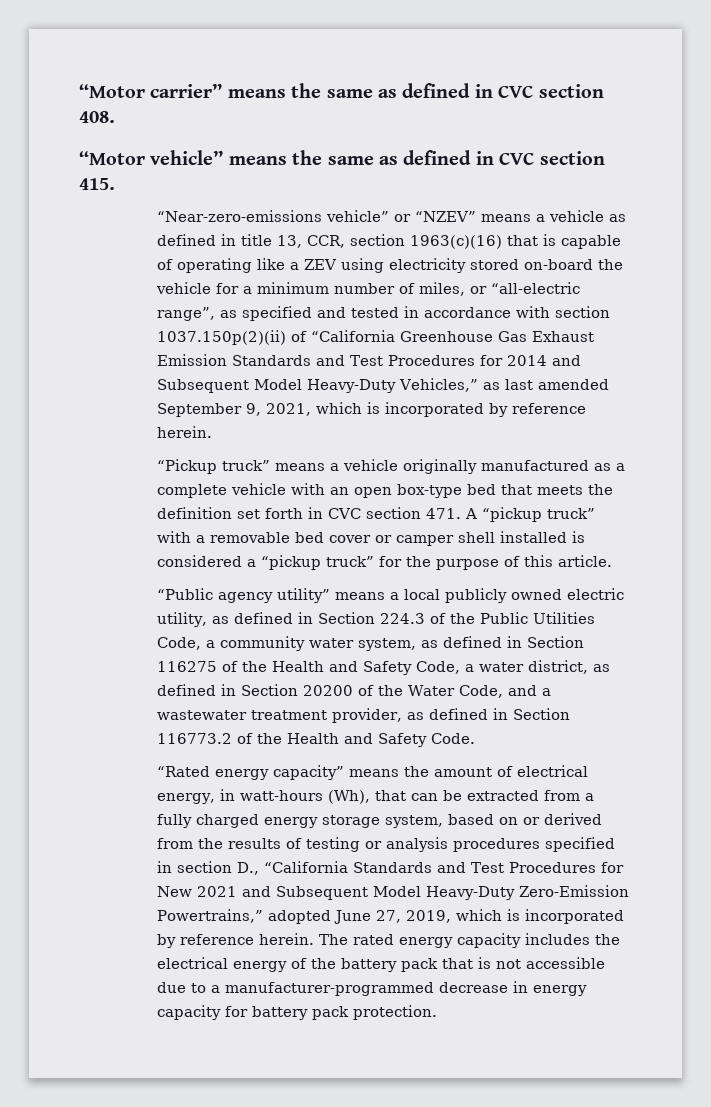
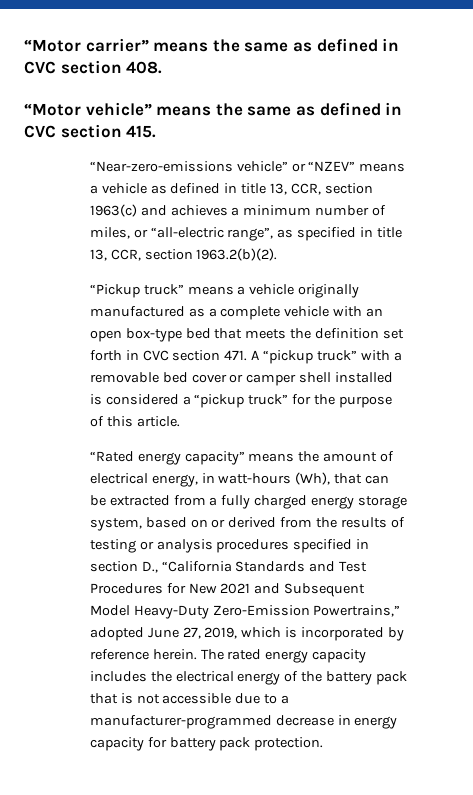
- “Near-zero-emissions vehicle” or “NZEV” means a vehicle as defined in title 13, CCR, section 1963(c)(16) that is capable of operating like a ZEV using electricity stored on-board the vehicle for a minimum number of miles, or “all-electric range”, as specified and tested in accordance with section 1037.150p(2)(ii) of “California Greenhouse Gas Exhaust Emission Standards and Test Procedures for 2014 and Subsequent Model Heavy-Duty Vehicles,” as last amended September 9, 2021, which is incorporated by reference herein.
+ “Near-zero-emissions vehicle” or “NZEV” means a vehicle as defined in title 13, CCR, section 1963(c) and achieves a minimum number of miles, or “all-electric range”, as specified in title 13, CCR, section 1963.2(b)(2).
- “Public agency utility” means a local publicly owned electric utility, as defined in Section 224.3 of the Public Utilities Code, a community water system, as defined in Section 116275 of the Health and Safety Code, a water district, as defined in Section 20200 of the Water Code, and a wastewater treatment provider, as defined in Section 116773.2 of the Health and Safety Code.

